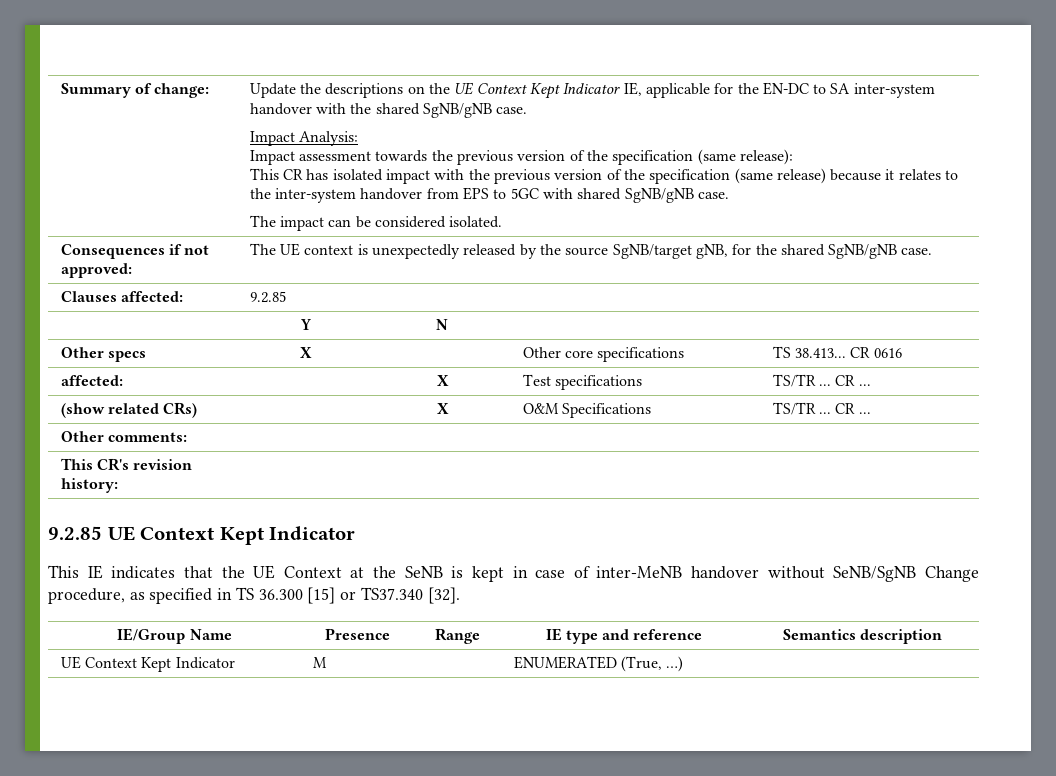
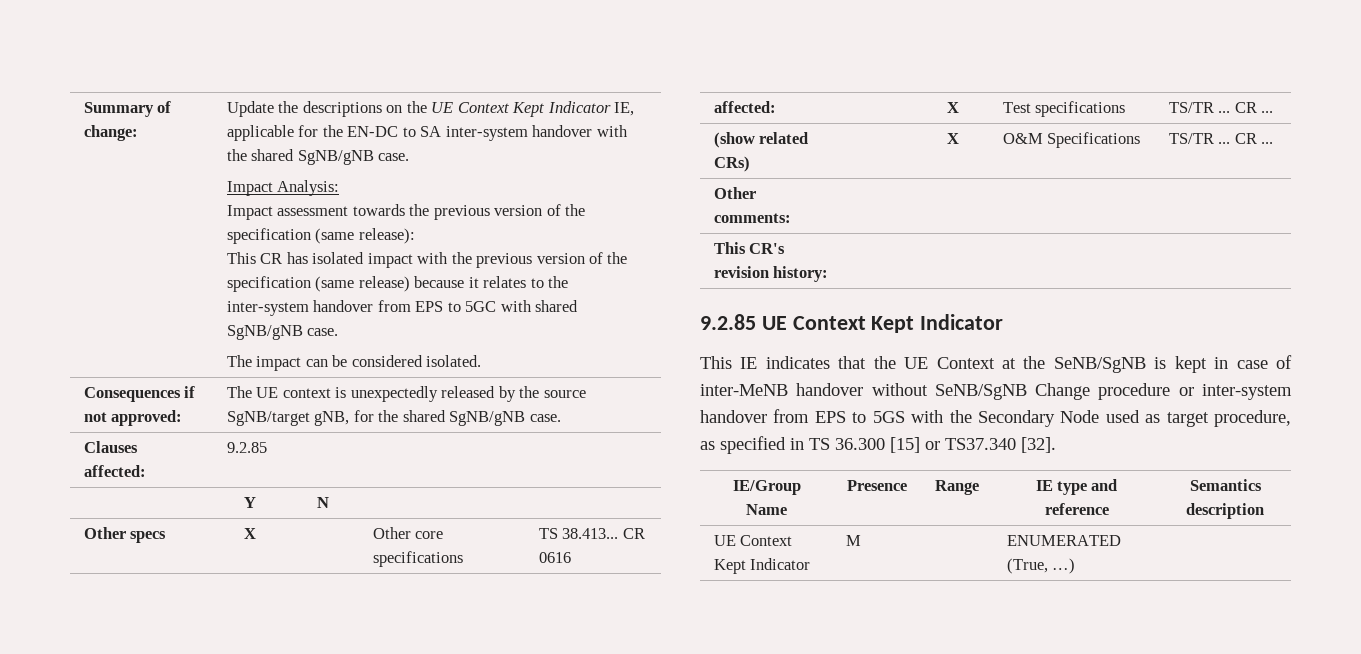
- This IE indicates that the UE Context at the SeNB is kept in case of inter-MeNB handover without SeNB/SgNB Change procedure, as specified in TS 36.300 [15] or TS37.340 [32].
+ This IE indicates that the UE Context at the SeNB/SgNB is kept in case of inter-MeNB handover without SeNB/SgNB Change procedure or inter-system handover from EPS to 5GS with the Secondary Node used as target procedure, as specified in TS 36.300 [15] or TS37.340 [32].

